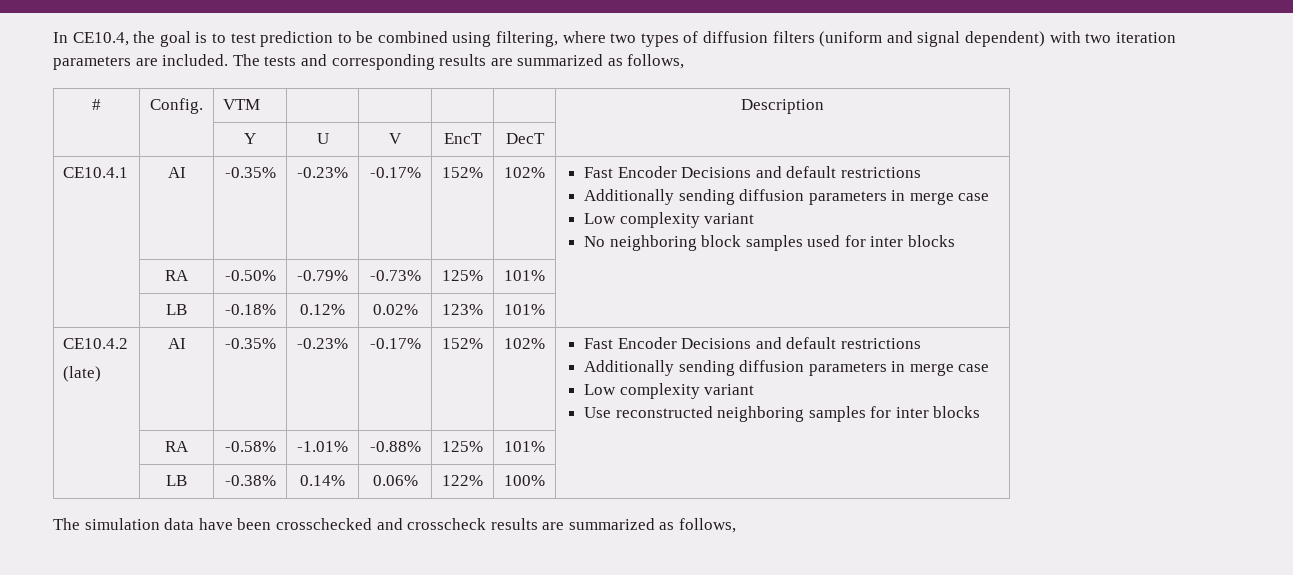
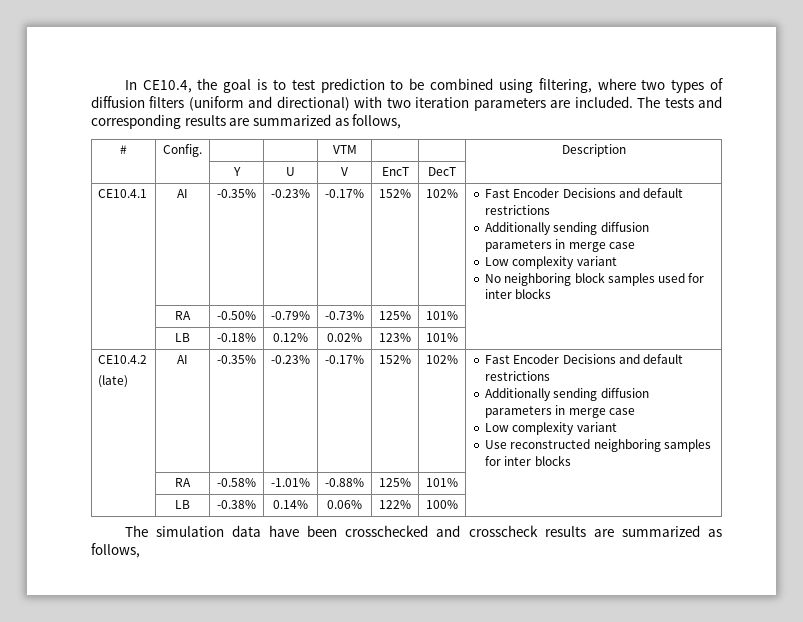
- In CE10.4, the goal is to test prediction to be combined using filtering, where two types of diffusion filters (uniform and signal dependent) with two iteration parameters are included.
+ In CE10.4, the goal is to test prediction to be combined using filtering, where two types of diffusion filters (uniform and directional) with two iteration parameters are included.
- # | Config. | VTM | | | | | Description
+ # | Config. | | | VTM | | | Description

